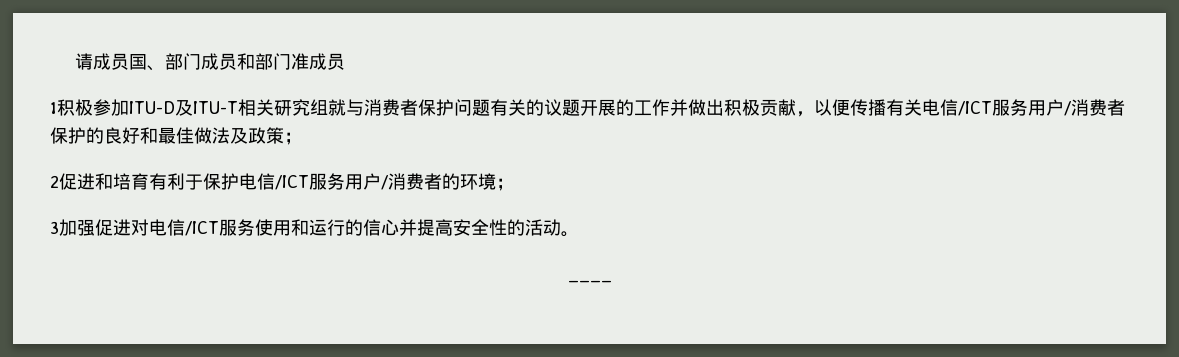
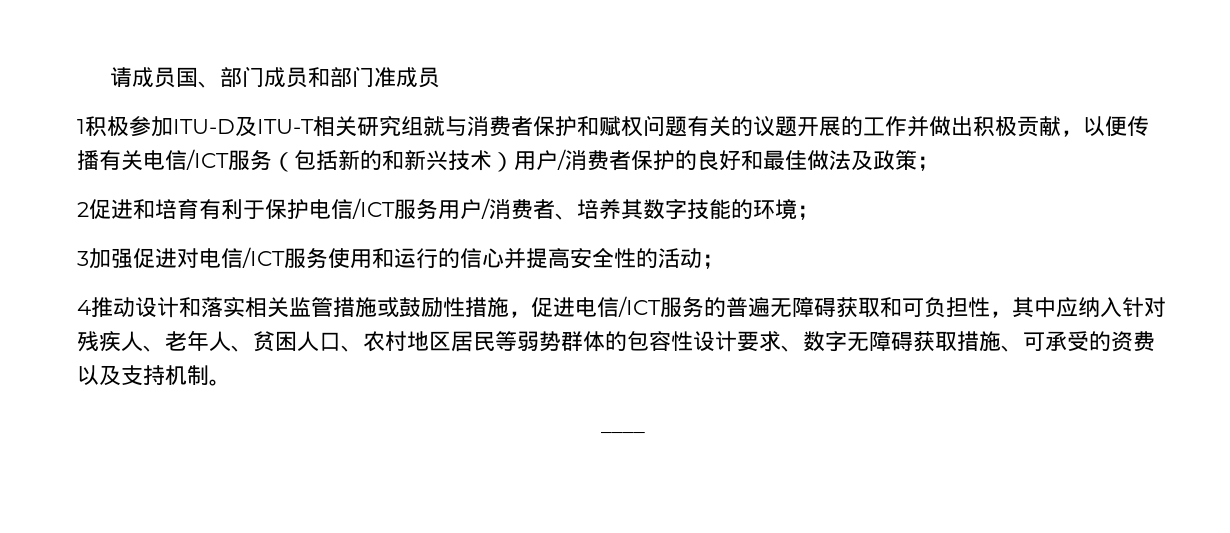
- 1积极参加ITU-D及ITU-T相关研究组就与消费者保护问题有关的议题开展的工作并做出积极贡献，以便传播有关电信/ICT服务用户/消费者保护的良好和最佳做法及政策；
+ 1积极参加ITU-D及ITU-T相关研究组就与消费者保护和赋权问题有关的议题开展的工作并做出积极贡献，以便传播有关电信/ICT服务（包括新的和新兴技术）用户/消费者保护的良好和最佳做法及政策；
- 2促进和培育有利于保护电信/ICT服务用户/消费者的环境；
+ 2促进和培育有利于保护电信/ICT服务用户/消费者、培养其数字技能的环境；
- 3加强促进对电信/ICT服务使用和运行的信心并提高安全性的活动。
+ 3加强促进对电信/ICT服务使用和运行的信心并提高安全性的活动；
+ 4推动设计和落实相关监管措施或鼓励性措施，促进电信/ICT服务的普遍无障碍获取和可负担性，其中应纳入针对残疾人、老年人、贫困人口、农村地区居民等弱势群体的包容性设计要求、数字无障碍获取措施、可承受的资费以及支持机制。

